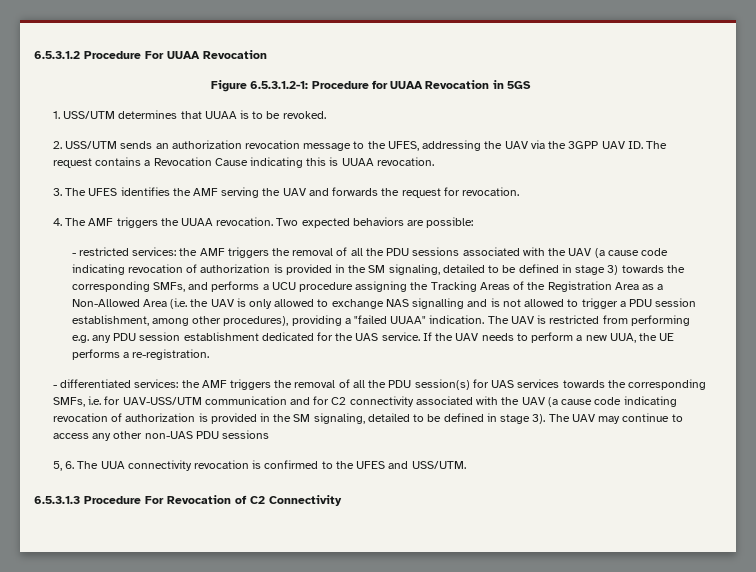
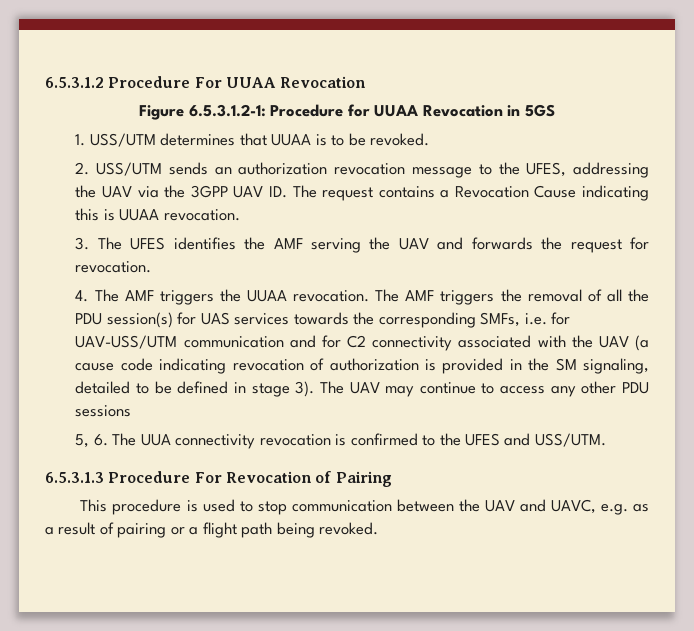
- Two expected behaviors are possible:
- - restricted services: the AMF triggers the removal of all the PDU sessions associated with the UAV (a cause code indicating revocation of authorization is provided in the SM signaling, detailed to be defined in stage 3) towards the corresponding SMFs, and performs a UCU procedure assigning the Tracking Areas of the Registration Area as a Non-Allowed Area (i.e. the UAV is only allowed to exchange NAS signalling and is not allowed to trigger a PDU session establishment, among other procedures), providing a "failed UUAA" indication. The UAV is restricted from performing e.g. any PDU session establishment dedicated for the UAS service. If the UAV needs to perform a new UUA, the UE performs a re-registration.
- - differentiated services: the AMF triggers the removal of all the PDU session(s) for UAS services towards the corresponding SMFs, i.e. for UAV-USS/UTM communication and for C2 connectivity associated with the UAV (a cause code indicating revocation of authorization is provided in the SM signaling, detailed to be defined in stage 3).
+ The AMF triggers the removal of all the PDU session(s) for UAS services towards the corresponding SMFs, i.e. for UAV-USS/UTM communication and for C2 connectivity associated with the UAV (a cause code indicating revocation of authorization is provided in the SM signaling, detailed to be defined in stage 3).
- The UAV may continue to access any other non-UAS PDU sessions
+ The UAV may continue to access any other PDU sessions
- 6.5.3.1.3 Procedure For Revocation of C2 Connectivity
+ 6.5.3.1.3 Procedure For Revocation of Pairing
+ This procedure is used to stop communication between the UAV and UAVC, e.g. as a result of pairing or a flight path being revoked.

